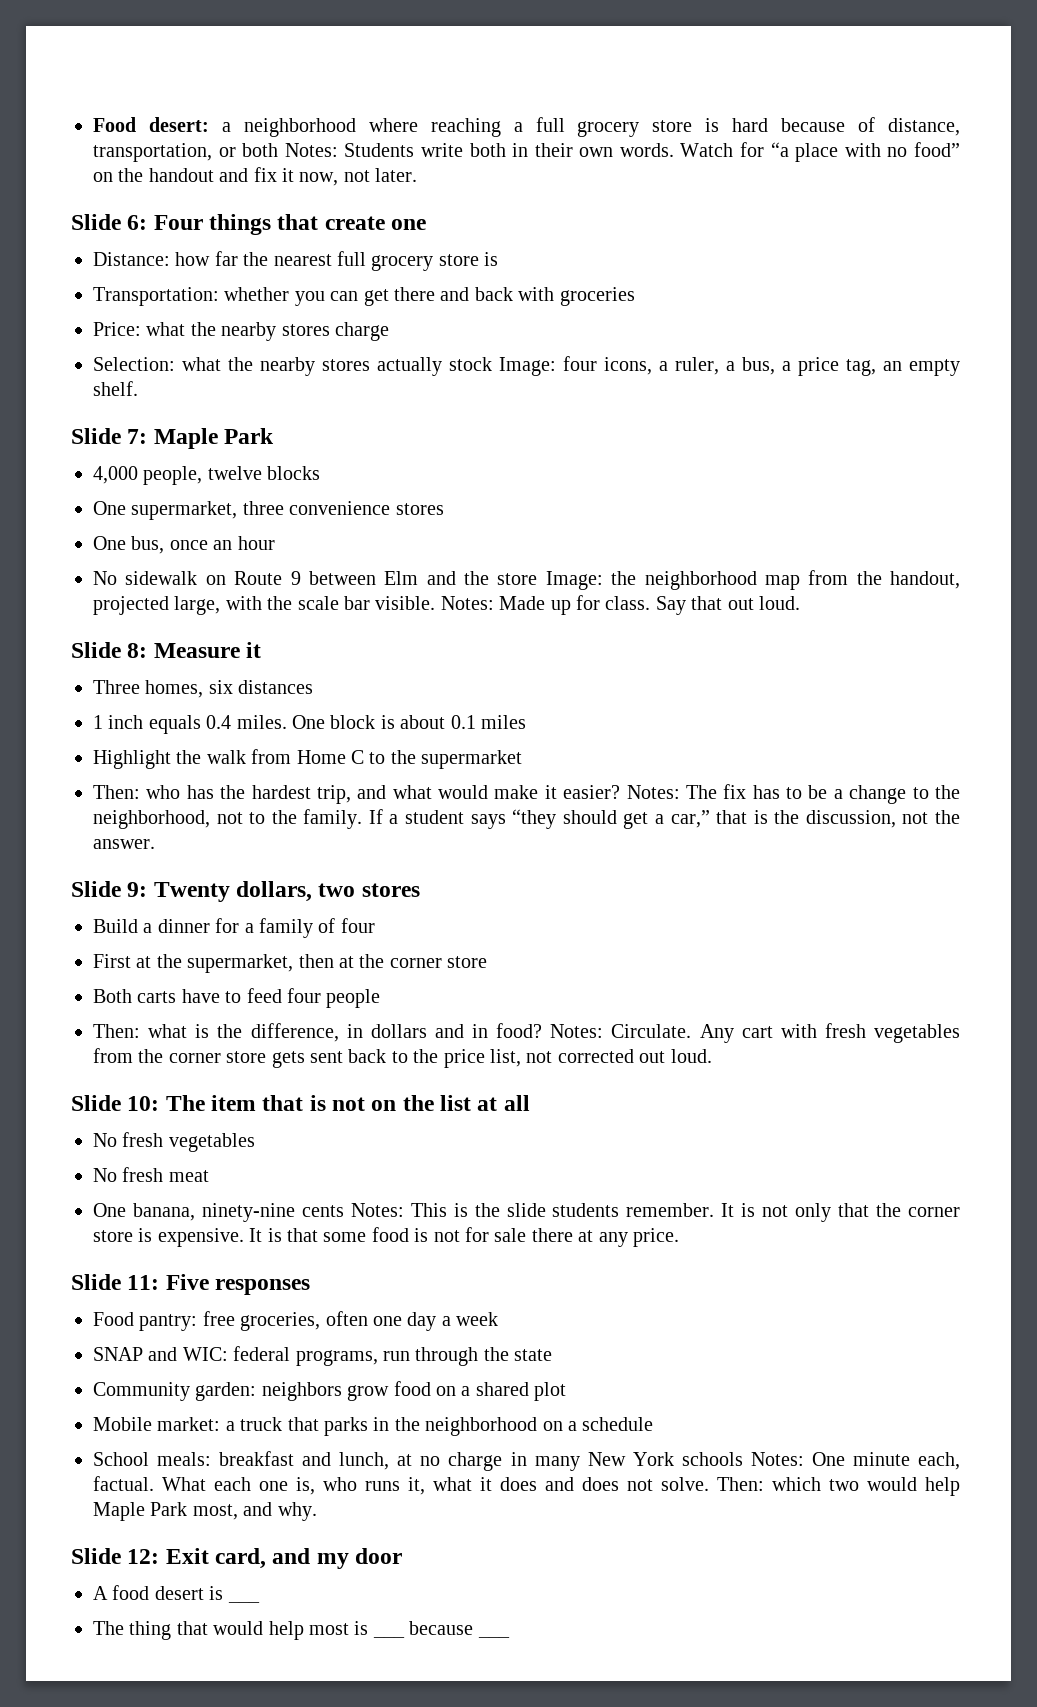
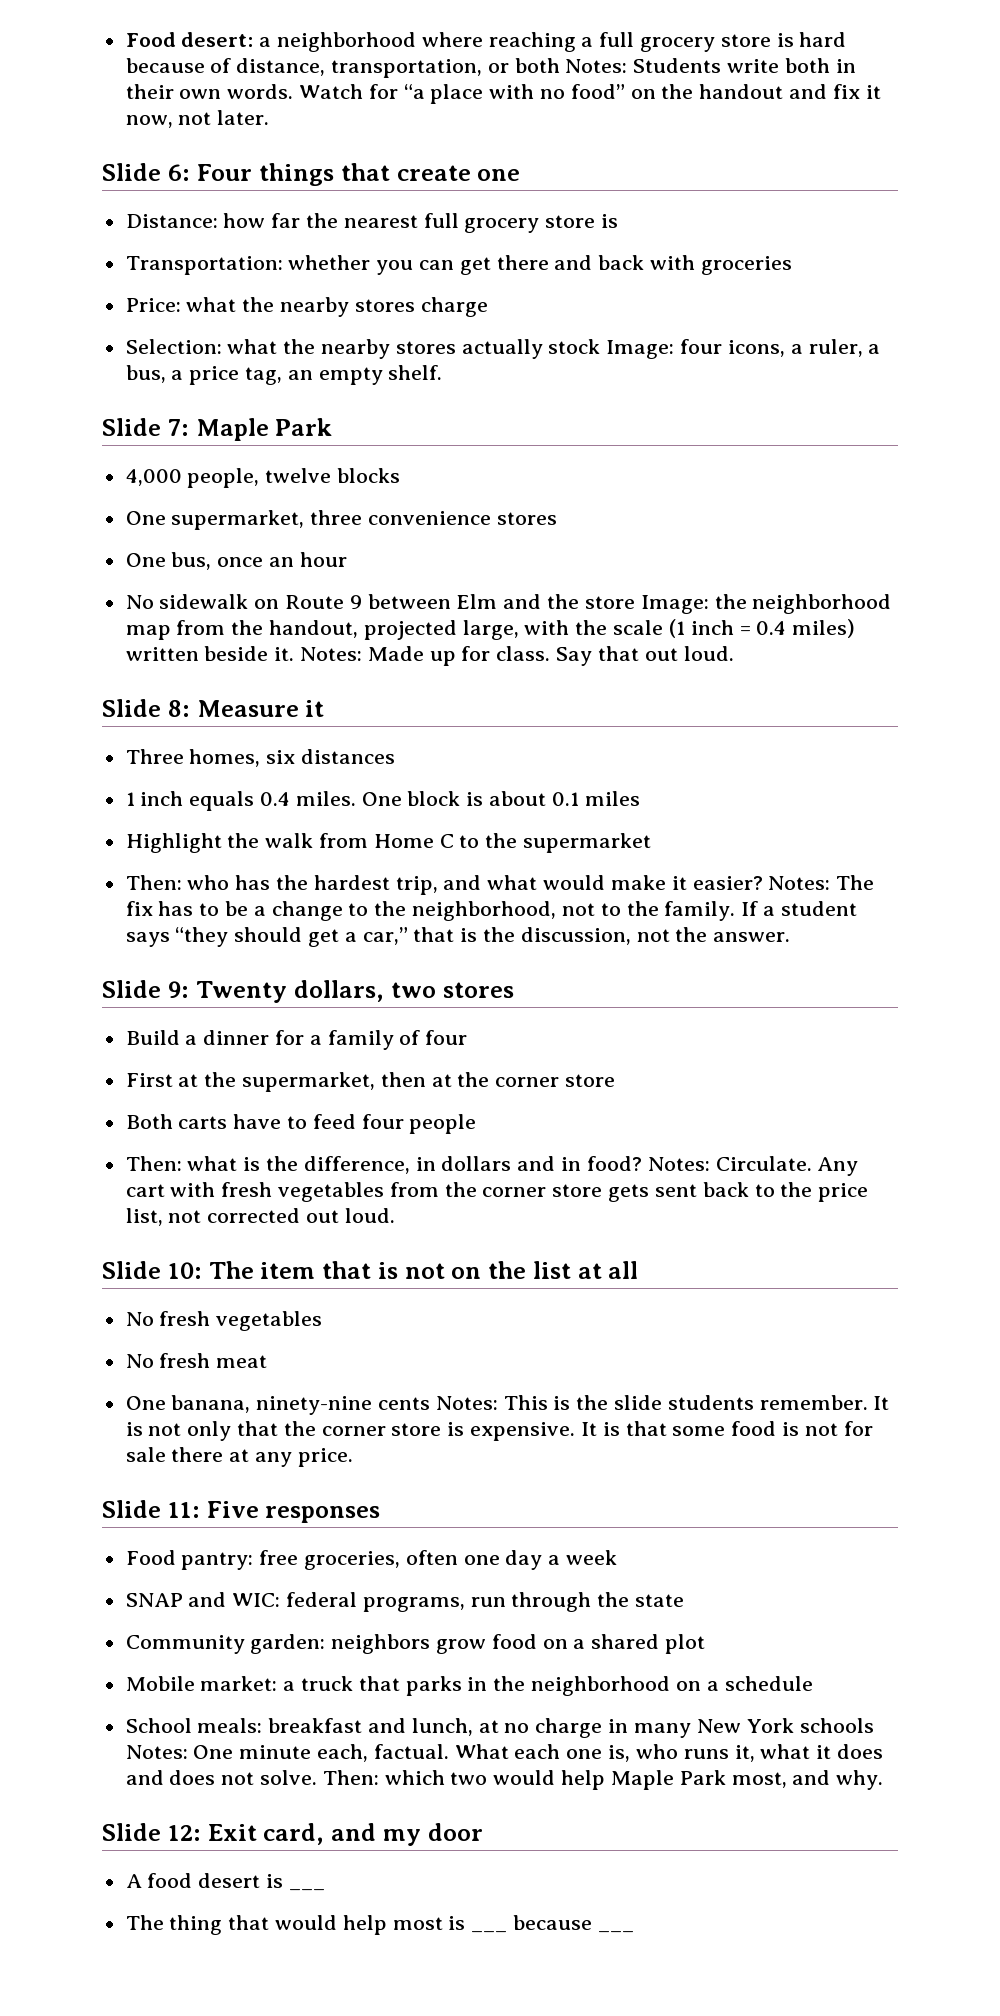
- No sidewalk on Route 9 between Elm and the store Image: the neighborhood map from the handout, projected large, with the scale bar visible.
+ No sidewalk on Route 9 between Elm and the store Image: the neighborhood map from the handout, projected large, with the scale (1 inch = 0.4 miles) written beside it.

